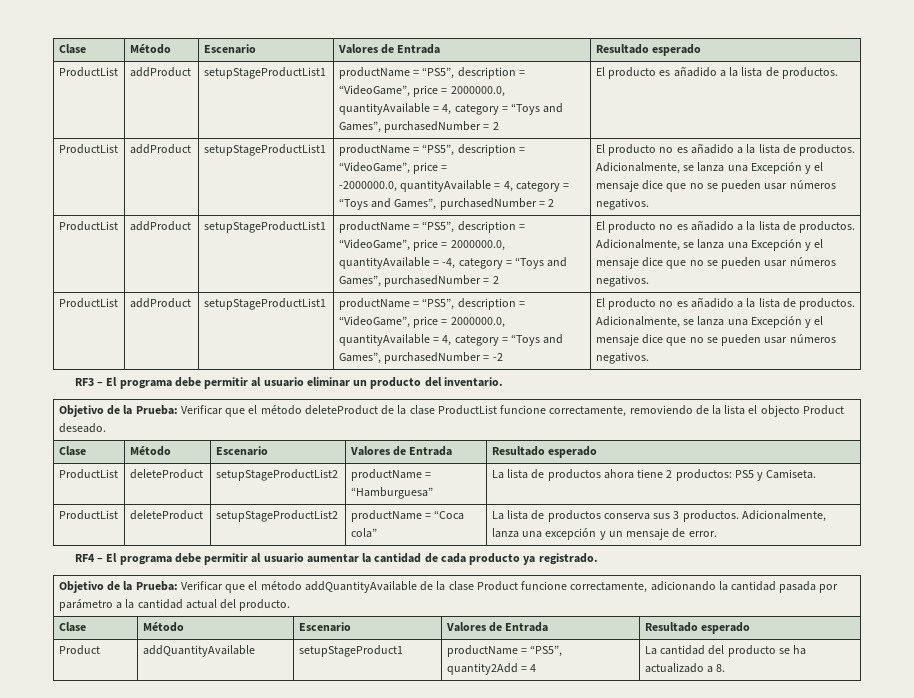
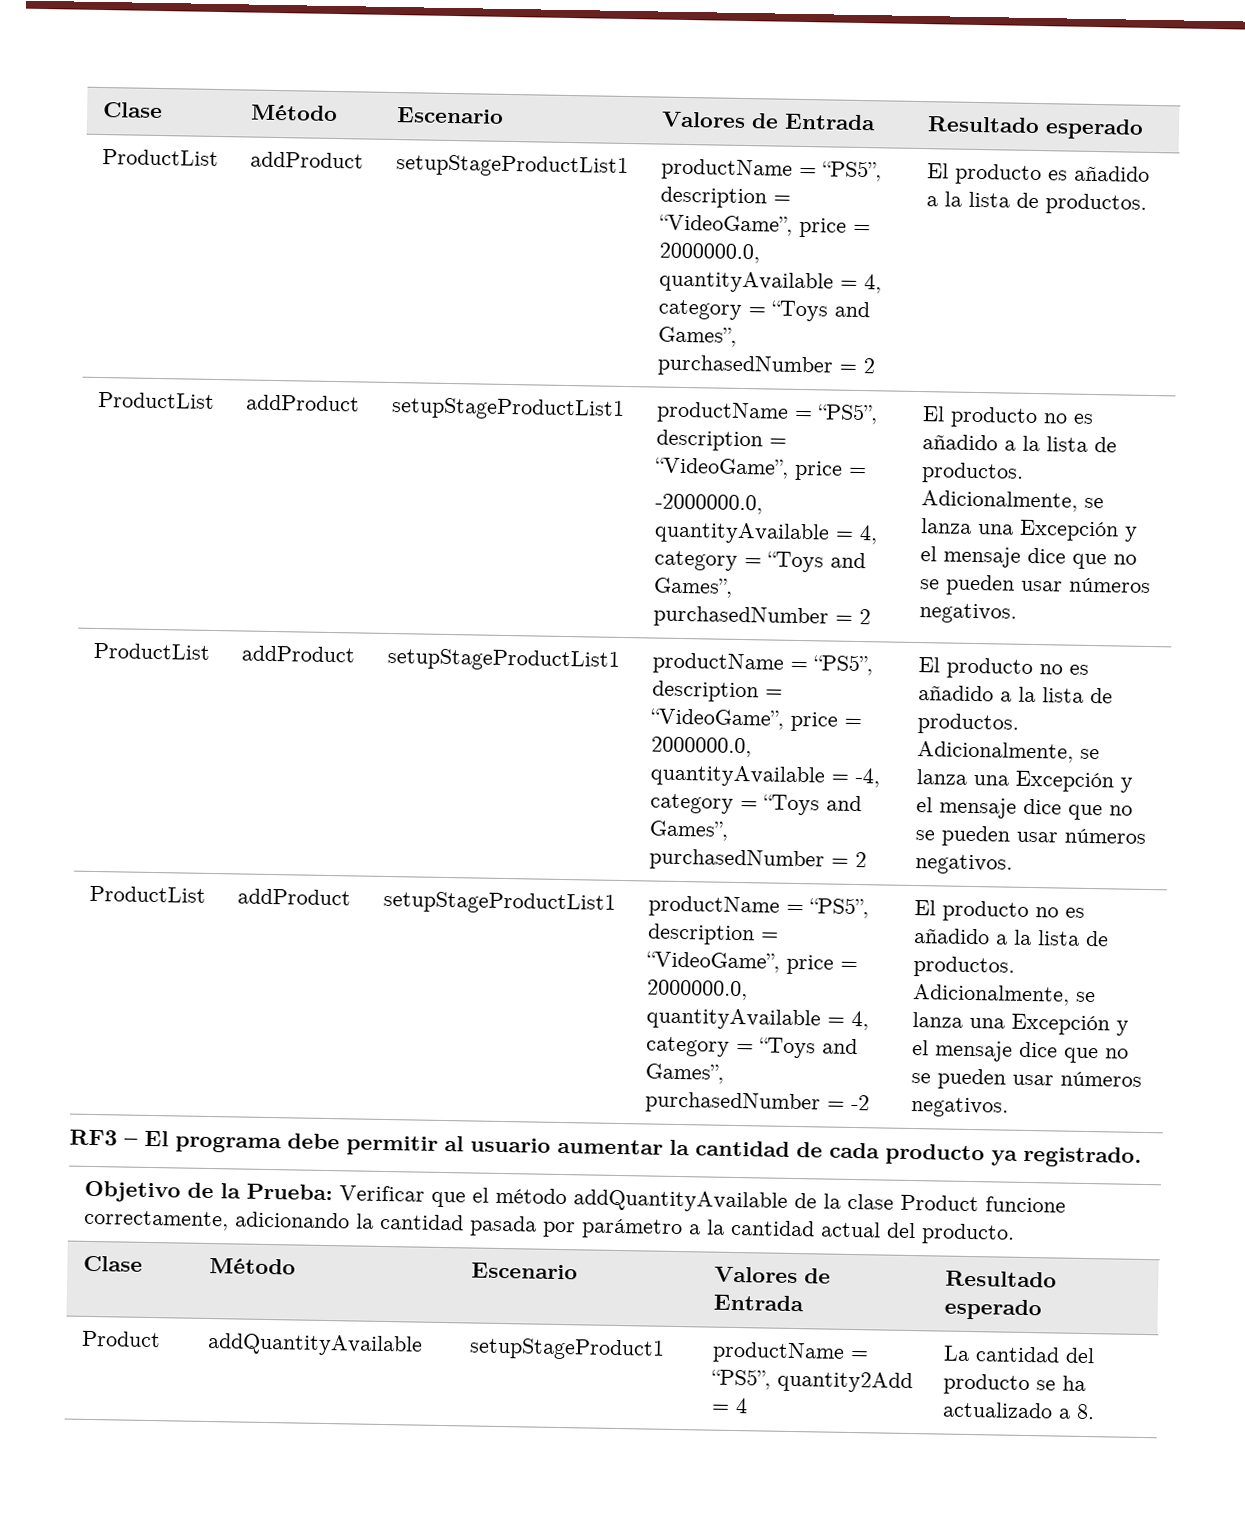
- RF3 – El programa debe permitir al usuario eliminar un producto del inventario.
- Objetivo de la Prueba: Verificar que el método deleteProduct de la clase ProductList funcione correctamente, removiendo de la lista el objecto Product deseado.
- Clase | Método | Escenario | Valores de Entrada | Resultado esperado
- ProductList | deleteProduct | setupStageProductList2 | productName = “Hamburguesa” | La lista de productos ahora tiene 2 productos: PS5 y Camiseta.
- ProductList | deleteProduct | setupStageProductList2 | productName = “Coca cola” | La lista de productos conserva sus 3 productos. Adicionalmente, lanza una excepción y un mensaje de error.
- RF4 – El programa debe permitir al usuario aumentar la cantidad de cada producto ya registrado.
+ RF3 – El programa debe permitir al usuario aumentar la cantidad de cada producto ya registrado.

